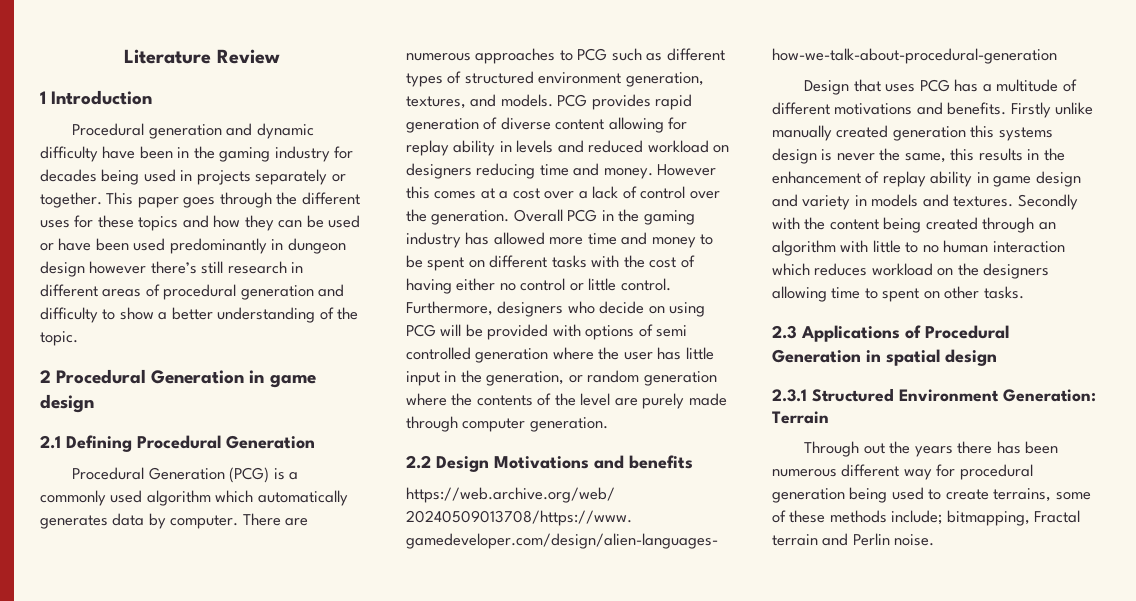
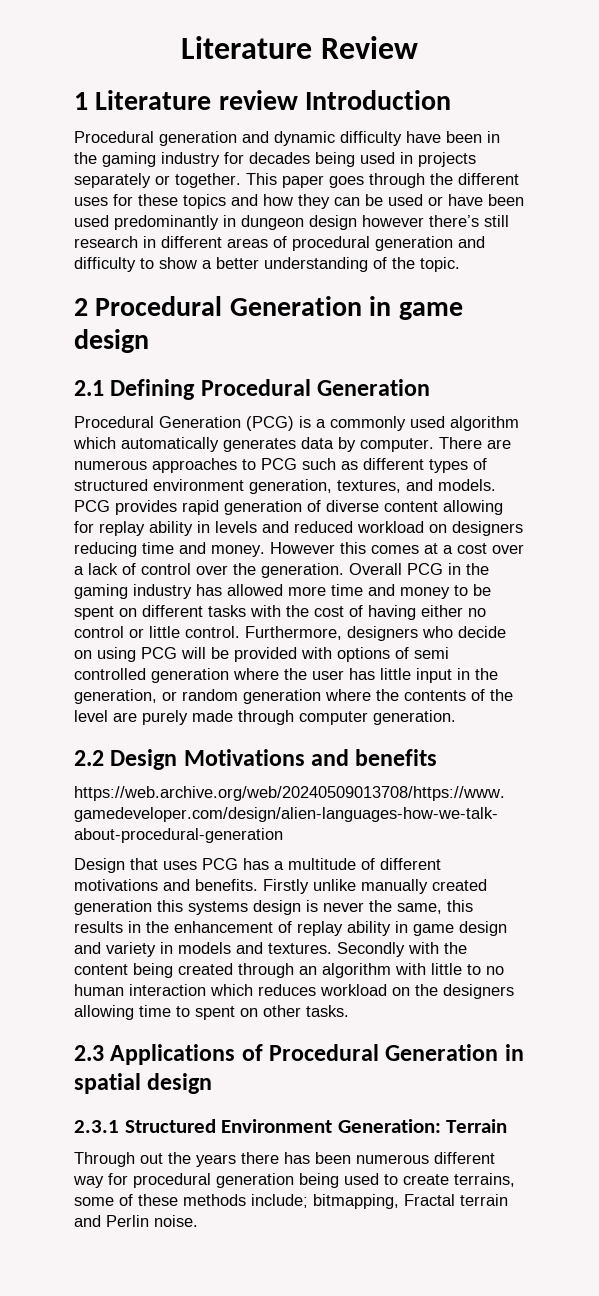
- 1 Introduction
+ 1 Literature review Introduction

